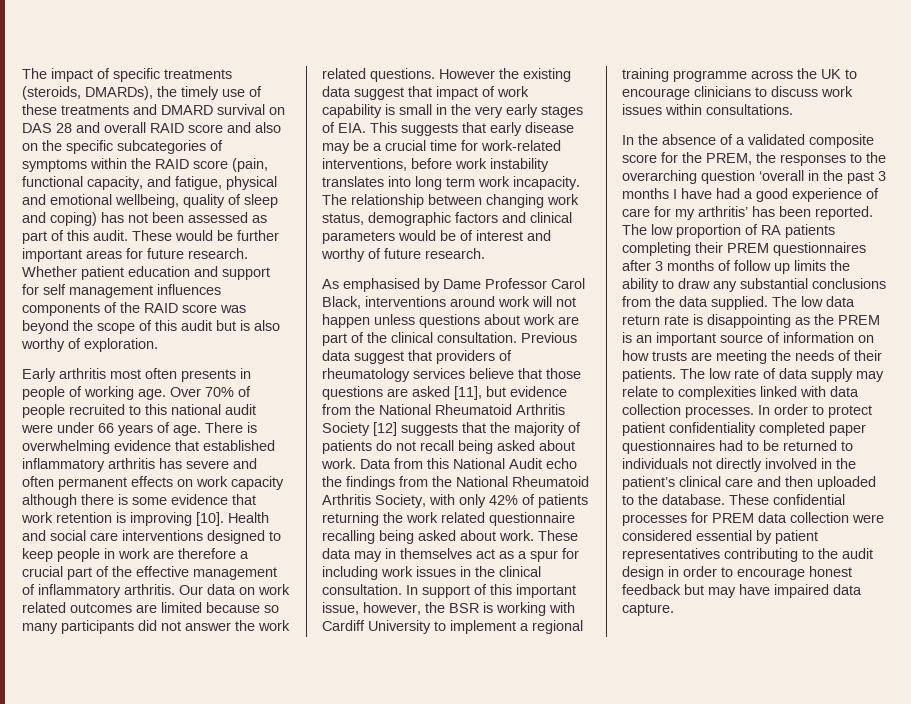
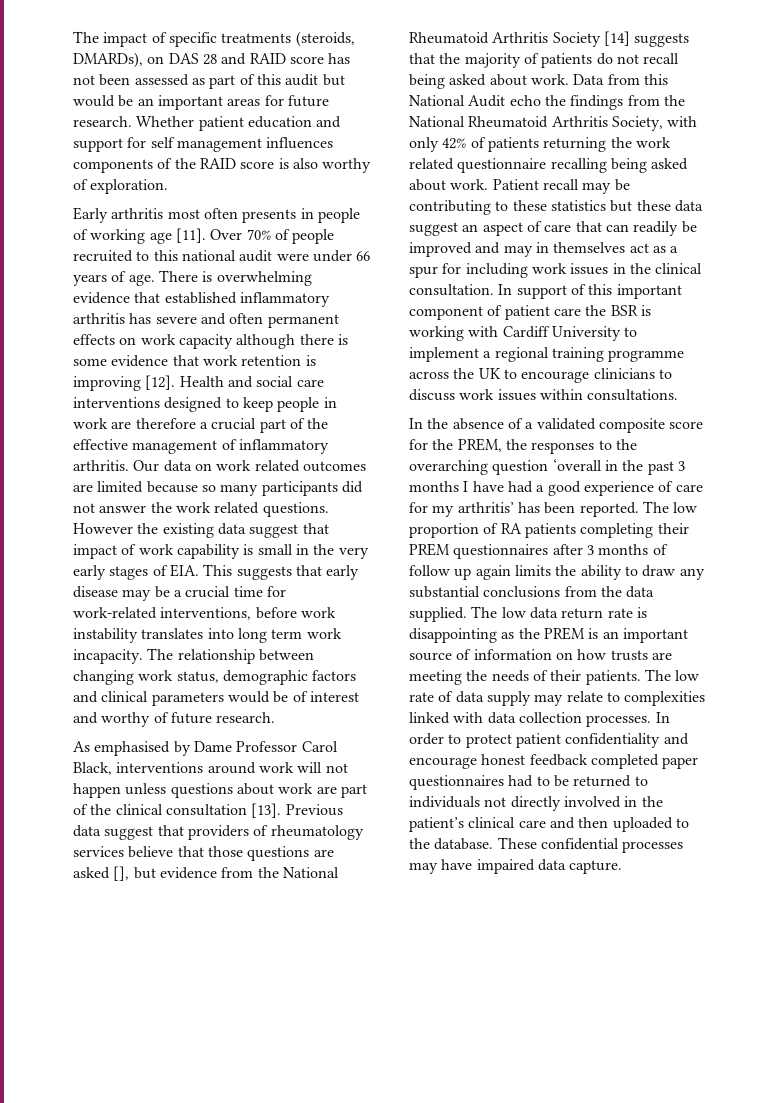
- The impact of specific treatments (steroids, DMARDs), the timely use of these treatments and DMARD survival on DAS 28 and overall RAID score and also on the specific subcategories of symptoms within the RAID score (pain, functional capacity, and fatigue, physical and emotional wellbeing, quality of sleep and coping) has not been assessed as part of this audit. These would be further important areas for future research.
+ The impact of specific treatments (steroids, DMARDs), on DAS 28 and RAID score has not been assessed as part of this audit but would be an important areas for future research.
- Whether patient education and support for self management influences components of the RAID score was beyond the scope of this audit but is also worthy of exploration.
+ Whether patient education and support for self management influences components of the RAID score is also worthy of exploration.
- Early arthritis most often presents in people of working age.
+ Early arthritis most often presents in people of working age [11].
- There is overwhelming evidence that established inflammatory arthritis has severe and often permanent effects on work capacity although there is some evidence that work retention is improving [10].
+ There is overwhelming evidence that established inflammatory arthritis has severe and often permanent effects on work capacity although there is some evidence that work retention is improving [12].
- As emphasised by Dame Professor Carol Black, interventions around work will not happen unless questions about work are part of the clinical consultation.
+ As emphasised by Dame Professor Carol Black, interventions around work will not happen unless questions about work are part of the clinical consultation [13].
- Previous data suggest that providers of rheumatology services believe that those questions are asked [11], but evidence from the National Rheumatoid Arthritis Society [12] suggests that the majority of patients do not recall being asked about work.
+ Previous data suggest that providers of rheumatology services believe that those questions are asked [], but evidence from the National Rheumatoid Arthritis Society [14] suggests that the majority of patients do not recall being asked about work.
- These data may in themselves act as a spur for including work issues in the clinical consultation.
+ Patient recall may be contributing to these statistics but these data suggest an aspect of care that can readily be improved and may in themselves act as a spur for including work issues in the clinical consultation.
- In support of this important issue, however, the BSR is working with Cardiff University to implement a regional training programme across the UK to encourage clinicians to discuss work issues within consultations.
+ In support of this important component of patient care the BSR is working with Cardiff University to implement a regional training programme across the UK to encourage clinicians to discuss work issues within consultations.
- The low proportion of RA patients completing their PREM questionnaires after 3 months of follow up limits the ability to draw any substantial conclusions from the data supplied.
+ The low proportion of RA patients completing their PREM questionnaires after 3 months of follow up again limits the ability to draw any substantial conclusions from the data supplied.
- In order to protect patient confidentiality completed paper questionnaires had to be returned to individuals not directly involved in the patient’s clinical care and then uploaded to the database.
+ In order to protect patient confidentiality and encourage honest feedback completed paper questionnaires had to be returned to individuals not directly involved in the patient’s clinical care and then uploaded to the database.
- These confidential processes for PREM data collection were considered essential by patient representatives contributing to the audit design in order to encourage honest feedback but may have impaired data capture.
+ These confidential processes may have impaired data capture.

